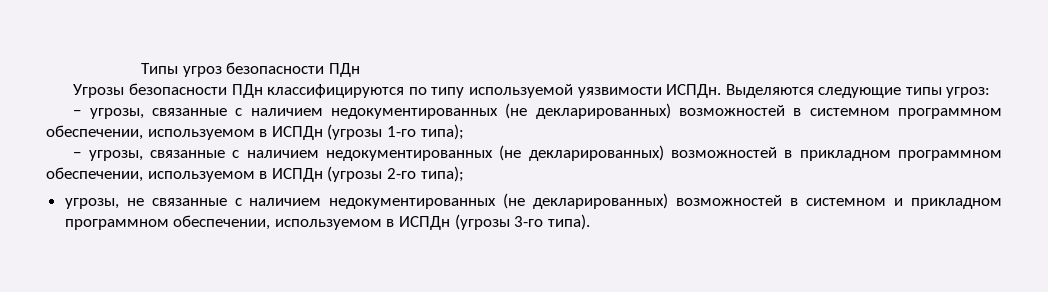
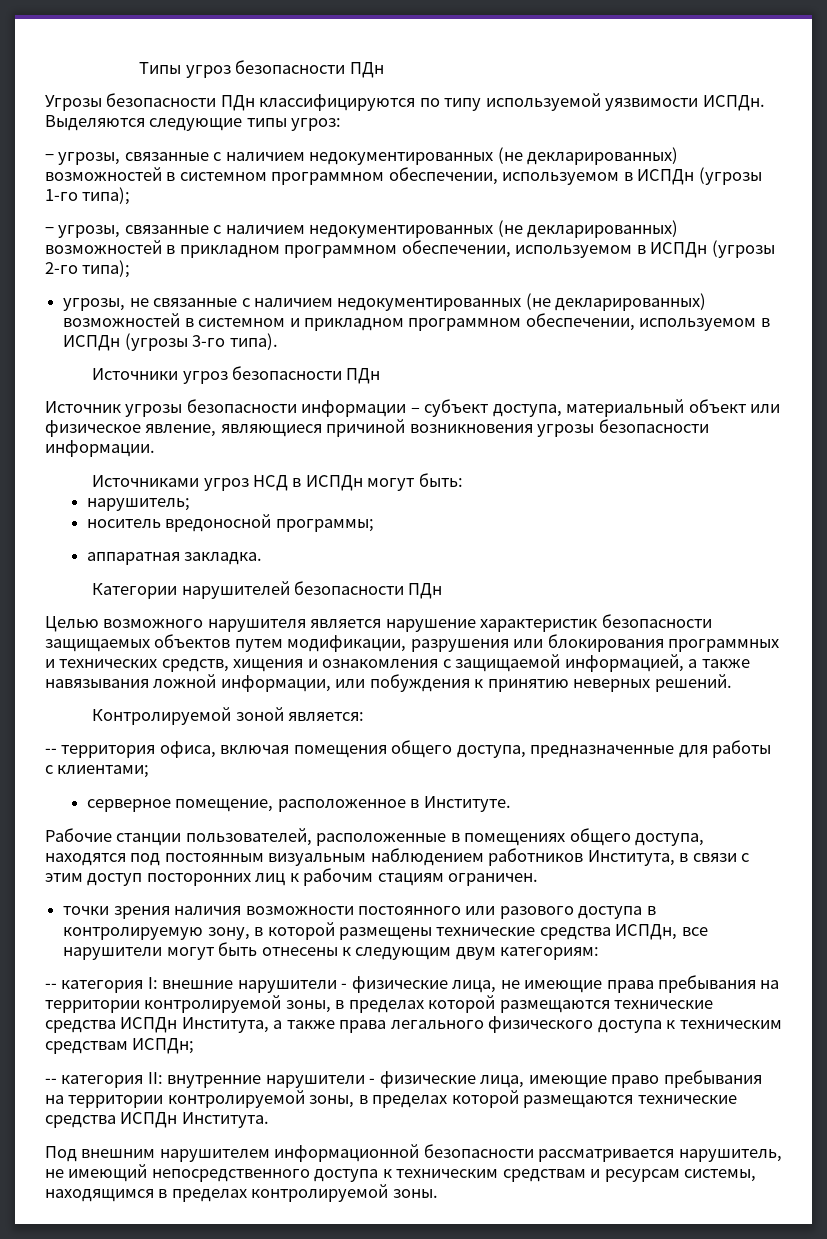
+ Источники угроз безопасности ПДн
+ Источник угрозы безопасности информации – субъект доступа, материальный объект или физическое явление, являющиеся причиной возникновения угрозы безопасности информации.
+ Источниками угроз НСД в ИСПДн могут быть:
+ нарушитель;
+ носитель вредоносной программы;
+ аппаратная закладка.
+ Категории нарушителей безопасности ПДн
+ Целью возможного нарушителя является нарушение характеристик безопасности защищаемых объектов путем модификации, разрушения или блокирования программных и технических средств, хищения и ознакомления с защищаемой информацией, а также навязывания ложной информации, или побуждения к принятию неверных решений.
+ Контролируемой зоной является:
+ -- территория офиса, включая помещения общего доступа, предназначенные для работы с клиентами;
+ серверное помещение, расположенное в Институте.
+ Рабочие станции пользователей, расположенные в помещениях общего доступа, находятся под постоянным визуальным наблюдением работников Института, в связи с этим доступ посторонних лиц к рабочим стациям ограничен.
+ точки зрения наличия возможности постоянного или разового доступа в контролируемую зону, в которой размещены технические средства ИСПДн, все нарушители могут быть отнесены к следующим двум категориям:
+ -- категория I: внешние нарушители - физические лица, не имеющие права пребывания на территории контролируемой зоны, в пределах которой размещаются технические средства ИСПДн Института, а также права легального физического доступа к техническим средствам ИСПДн;
+ -- категория II: внутренние нарушители - физические лица, имеющие право пребывания на территории контролируемой зоны, в пределах которой размещаются технические средства ИСПДн Института.
+ Под внешним нарушителем информационной безопасности рассматривается нарушитель, не имеющий непосредственного доступа к техническим средствам и ресурсам системы, находящимся в пределах контролируемой зоны.

